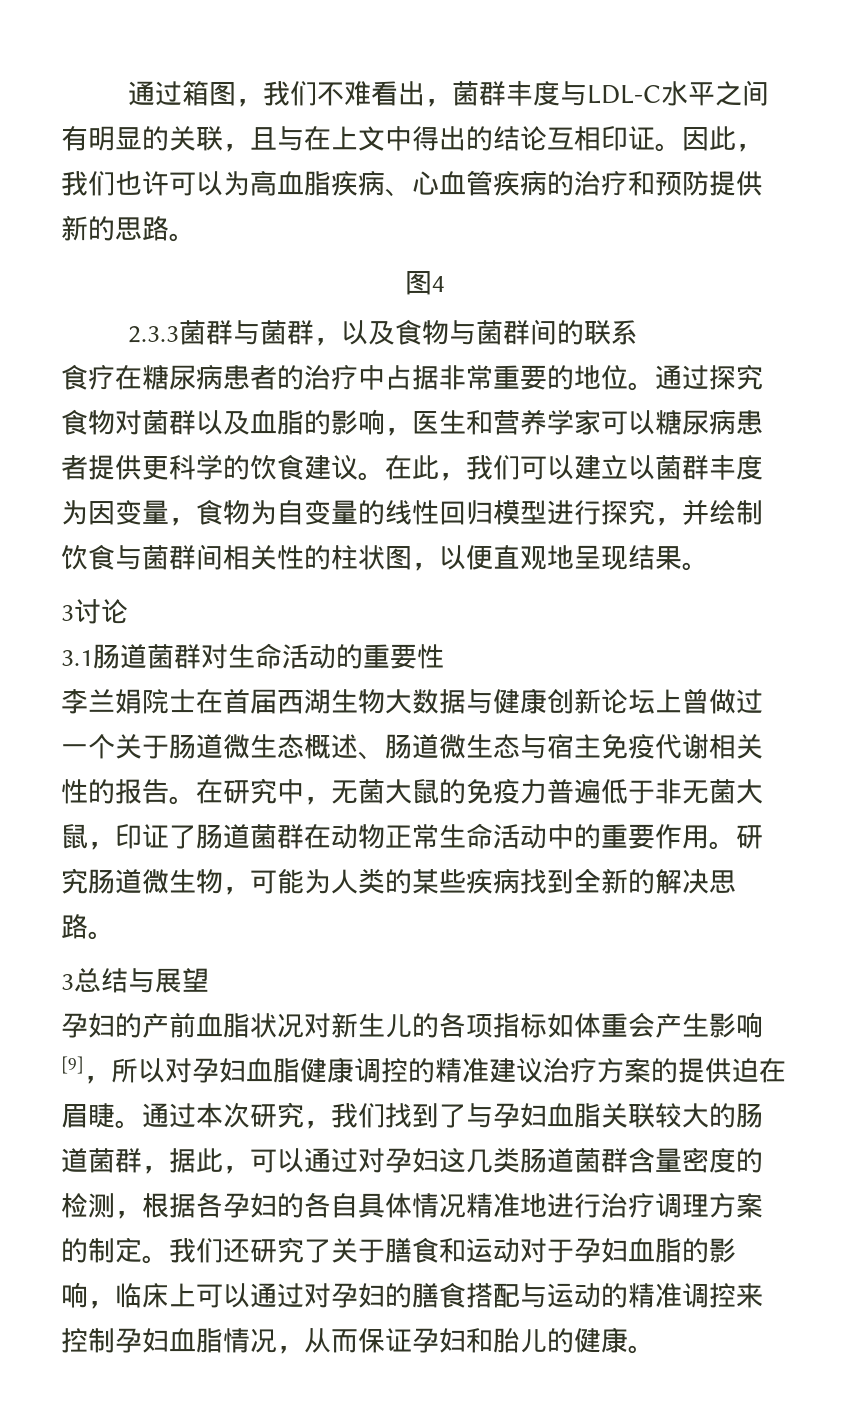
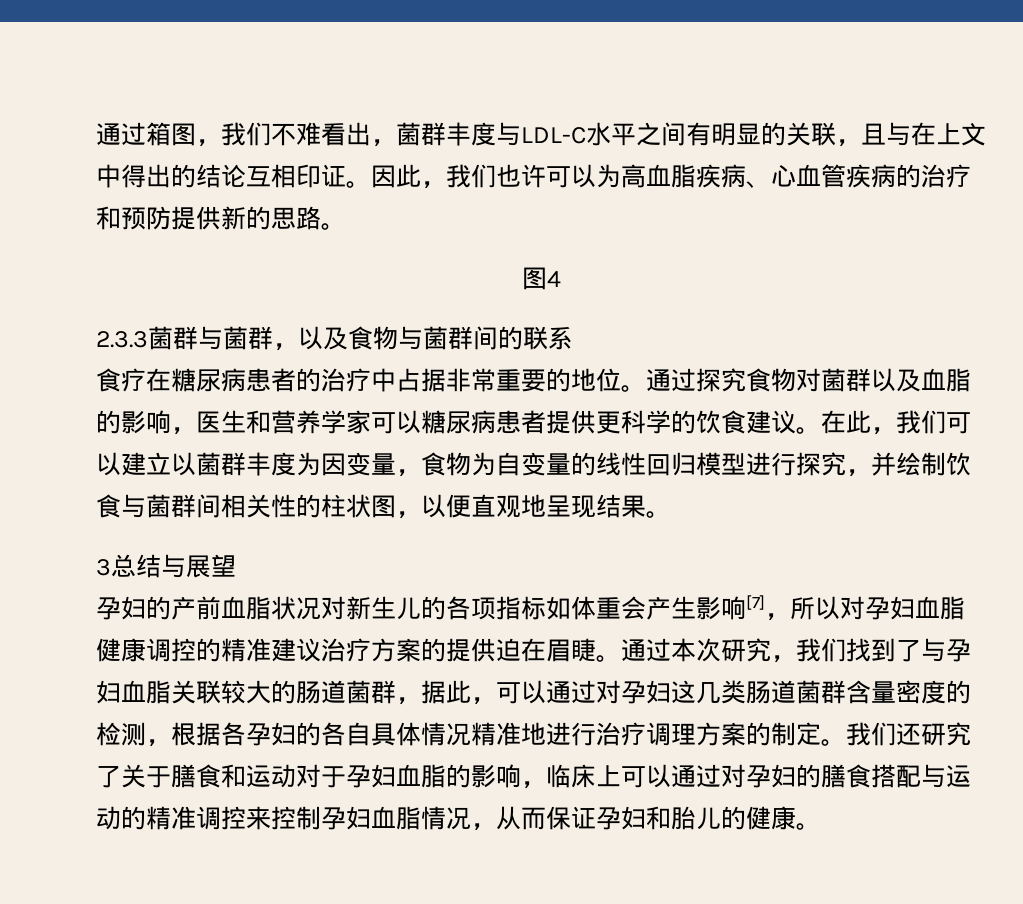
- 3讨论
- 3.1肠道菌群对生命活动的重要性
- 李兰娟院士在首届西湖生物大数据与健康创新论坛上曾做过一个关于肠道微生态概述、肠道微生态与宿主免疫代谢相关性的报告。在研究中，无菌大鼠的免疫力普遍低于非无菌大鼠，印证了肠道菌群在动物正常生命活动中的重要作用。研究肠道微生物，可能为人类的某些疾病找到全新的解决思路。
- 孕妇的产前血脂状况对新生儿的各项指标如体重会产生影响[9]，所以对孕妇血脂健康调控的精准建议治疗方案的提供迫在眉睫。
+ 孕妇的产前血脂状况对新生儿的各项指标如体重会产生影响[7]，所以对孕妇血脂健康调控的精准建议治疗方案的提供迫在眉睫。

